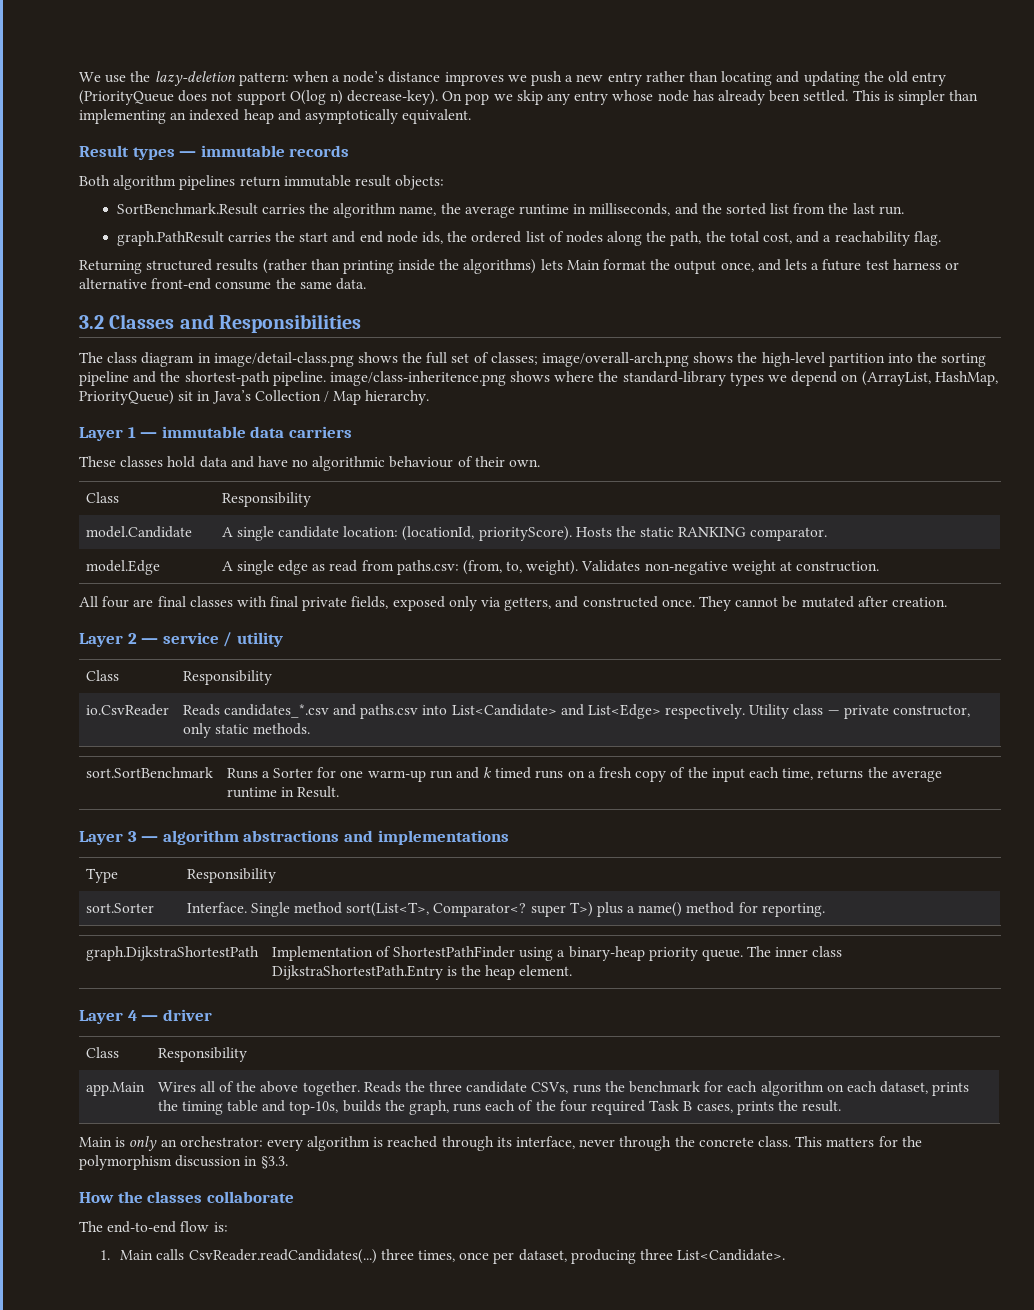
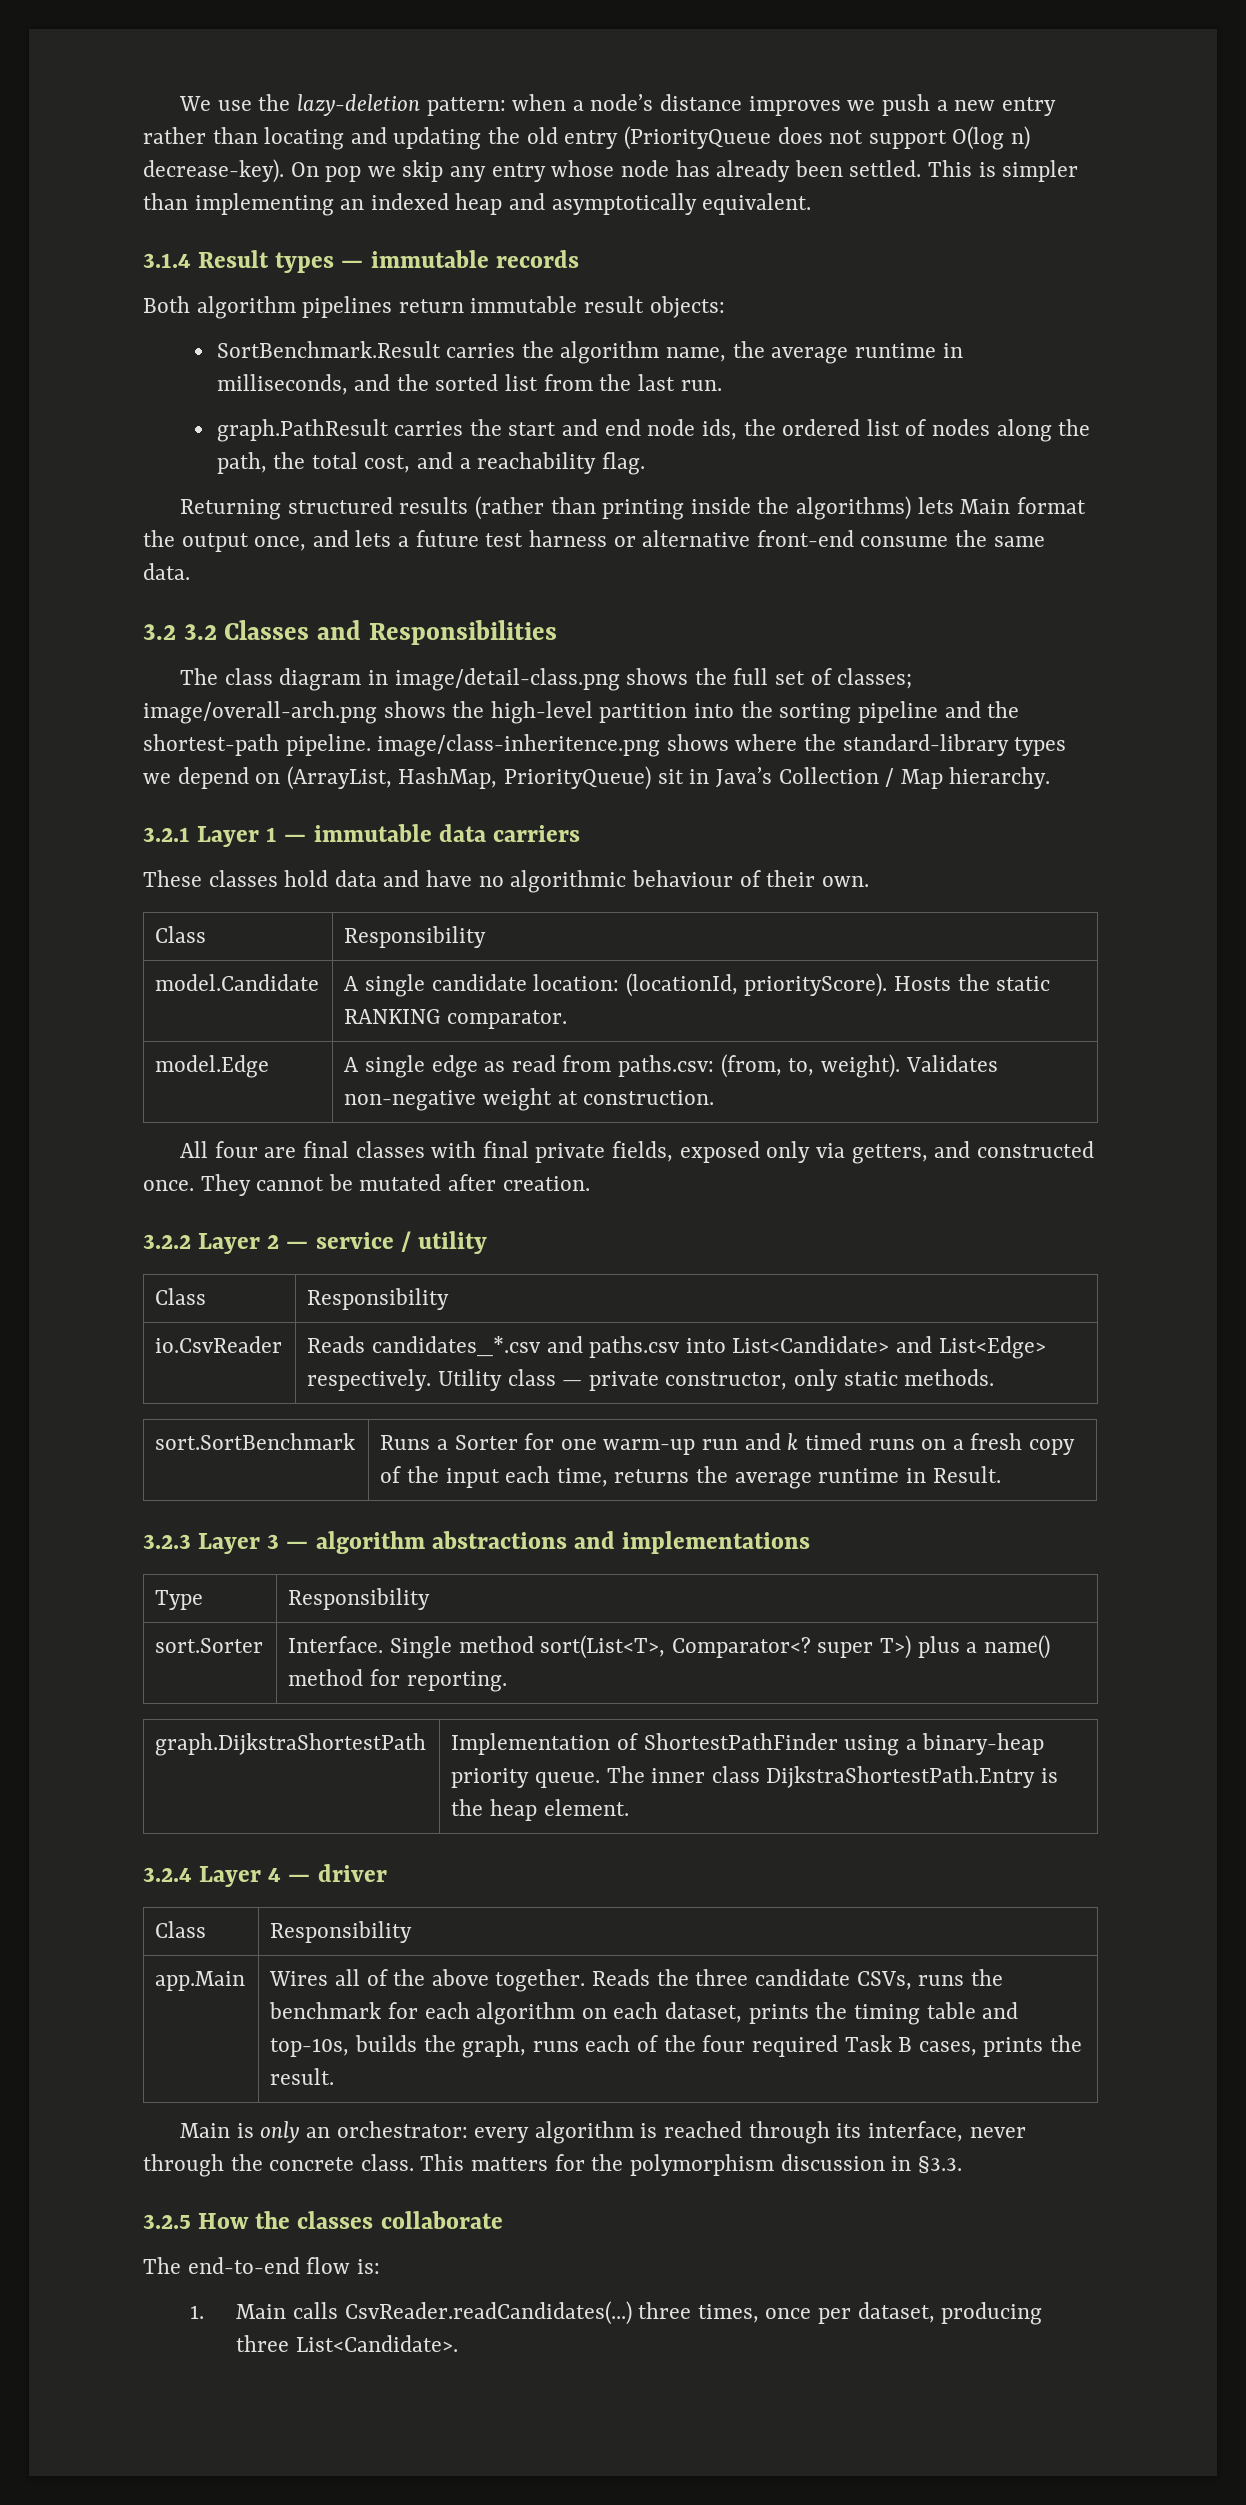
- Result types — immutable records
+ 3.1.4 Result types — immutable records
- 3.2 Classes and Responsibilities
+ 3.2 3.2 Classes and Responsibilities
- Layer 1 — immutable data carriers
+ 3.2.1 Layer 1 — immutable data carriers
- Layer 2 — service / utility
+ 3.2.2 Layer 2 — service / utility
- Layer 3 — algorithm abstractions and implementations
+ 3.2.3 Layer 3 — algorithm abstractions and implementations
- Layer 4 — driver
+ 3.2.4 Layer 4 — driver
- How the classes collaborate
+ 3.2.5 How the classes collaborate

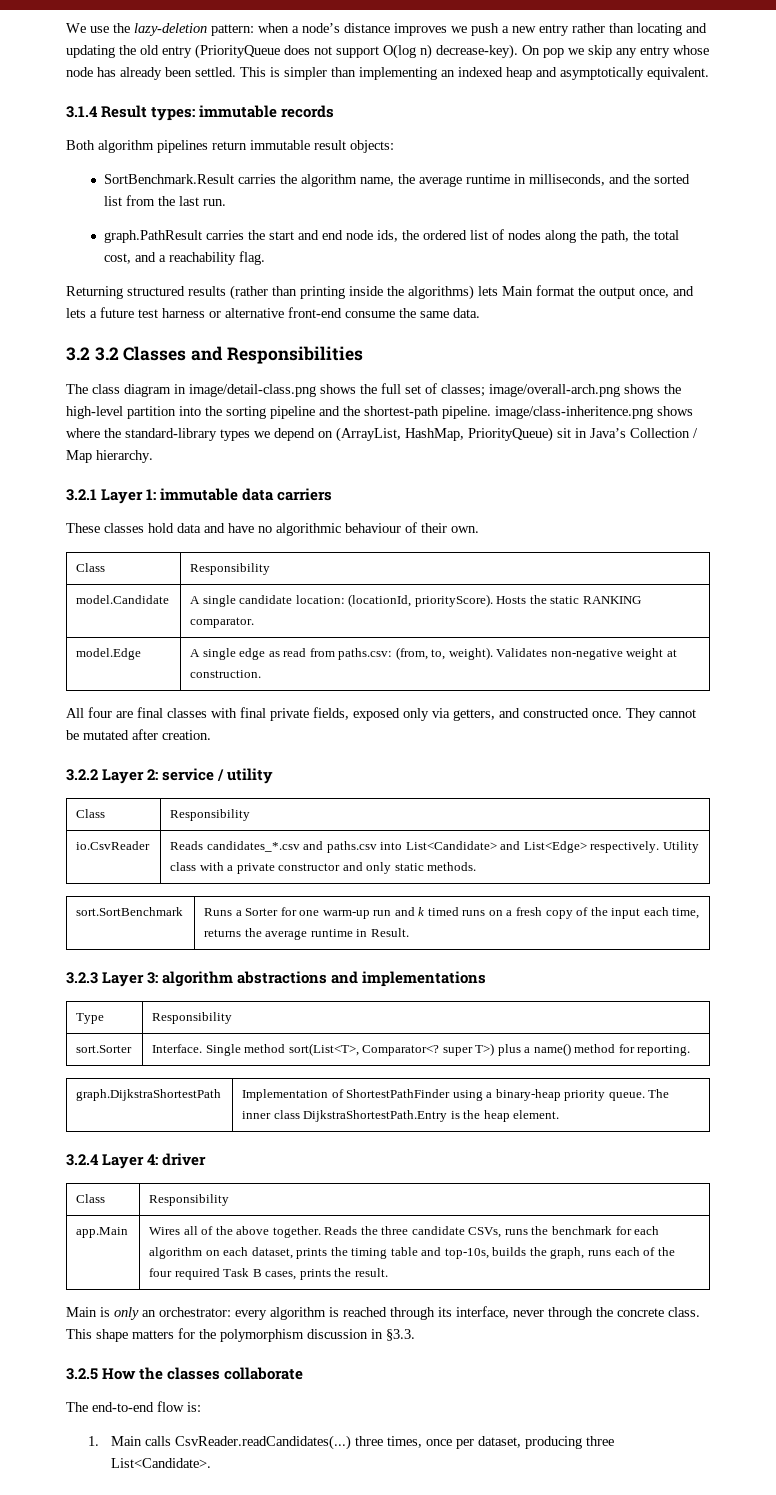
- 3.1.4 Result types — immutable records
+ 3.1.4 Result types: immutable records
- 3.2.1 Layer 1 — immutable data carriers
+ 3.2.1 Layer 1: immutable data carriers
- 3.2.2 Layer 2 — service / utility
+ 3.2.2 Layer 2: service / utility
- io.CsvReader | Reads candidates_*.csv and paths.csv into List<Candidate> and List<Edge> respectively. Utility class — private constructor, only static methods.
+ io.CsvReader | Reads candidates_*.csv and paths.csv into List<Candidate> and List<Edge> respectively. Utility class with a private constructor and only static methods.
- 3.2.3 Layer 3 — algorithm abstractions and implementations
+ 3.2.3 Layer 3: algorithm abstractions and implementations
- 3.2.4 Layer 4 — driver
+ 3.2.4 Layer 4: driver
- This matters for the polymorphism discussion in §3.3.
+ This shape matters for the polymorphism discussion in §3.3.

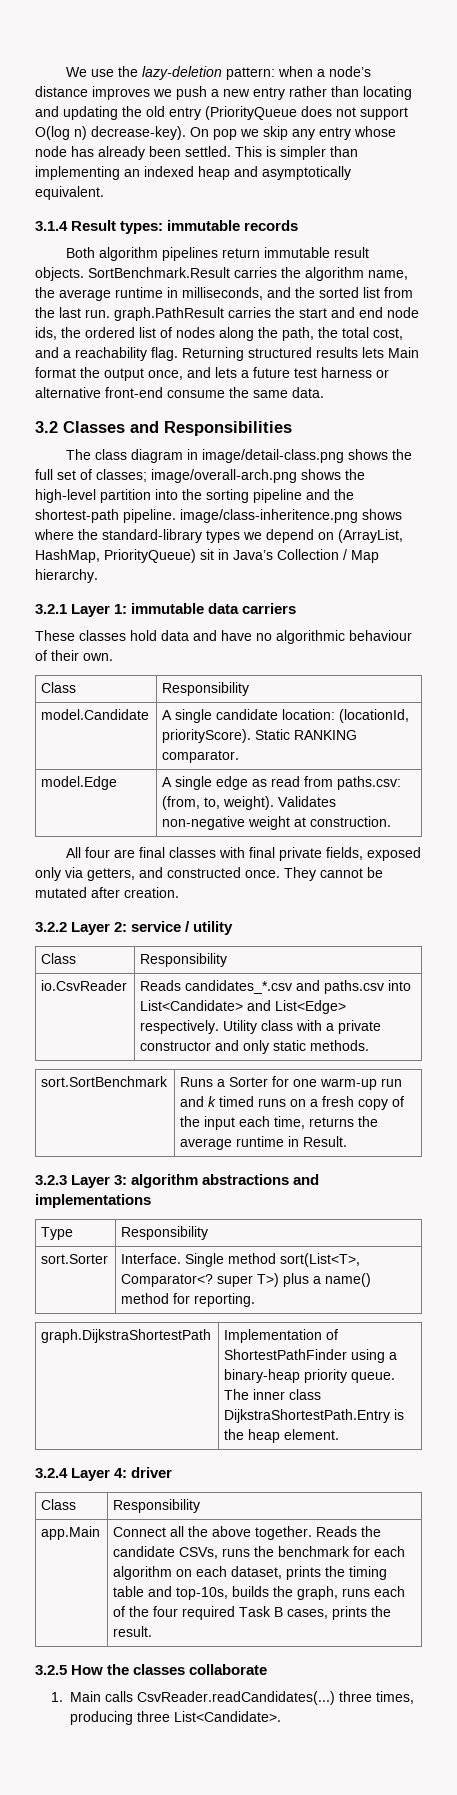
- Both algorithm pipelines return immutable result objects:
- SortBenchmark.Result carries the algorithm name, the average runtime in milliseconds, and the sorted list from the last run.
- graph.PathResult carries the start and end node ids, the ordered list of nodes along the path, the total cost, and a reachability flag.
- Returning structured results (rather than printing inside the algorithms) lets Main format the output once, and lets a future test harness or alternative front-end consume the same data.
+ Both algorithm pipelines return immutable result objects. SortBenchmark.Result carries the algorithm name, the average runtime in milliseconds, and the sorted list from the last run. graph.PathResult carries the start and end node ids, the ordered list of nodes along the path, the total cost, and a reachability flag. Returning structured results lets Main format the output once, and lets a future test harness or alternative front-end consume the same data.
- 3.2 3.2 Classes and Responsibilities
+ 3.2 Classes and Responsibilities
- model.Candidate | A single candidate location: (locationId, priorityScore). Hosts the static RANKING comparator.
+ model.Candidate | A single candidate location: (locationId, priorityScore). Static RANKING comparator.
- Wires all of the above together.
+ Connect all the above together.
- Reads the three candidate CSVs, runs the benchmark for each algorithm on each dataset, prints the timing table and top-10s, builds the graph, runs each of the four required Task B cases, prints the result.
+ Reads the candidate CSVs, runs the benchmark for each algorithm on each dataset, prints the timing table and top-10s, builds the graph, runs each of the four required Task B cases, prints the result.
- Main is only an orchestrator: every algorithm is reached through its interface, never through the concrete class. This shape matters for the polymorphism discussion in §3.3.
- The end-to-end flow is:
- 1. Main calls CsvReader.readCandidates(...) three times, once per dataset, producing three List<Candidate>.
+ 1. Main calls CsvReader.readCandidates(...) three times, producing three List<Candidate>.

